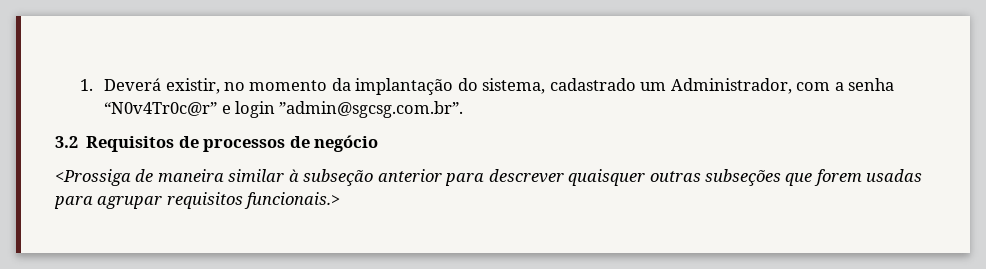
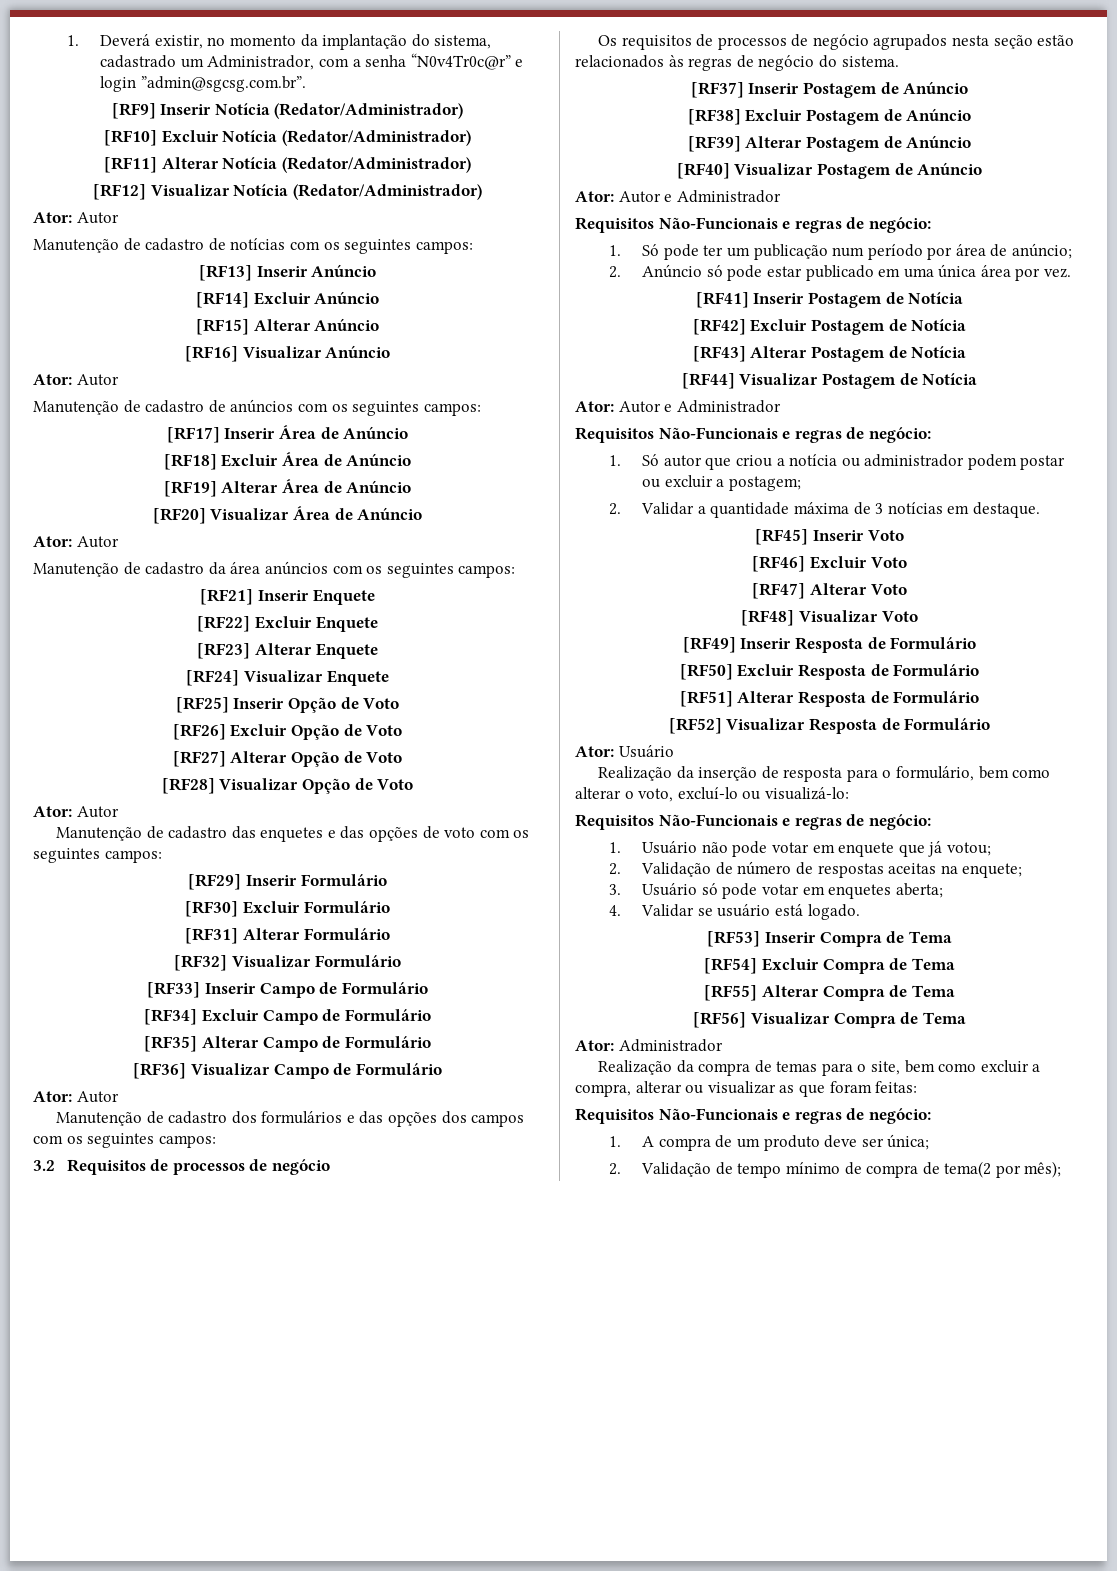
+ [RF9] Inserir Notícia (Redator/Administrador)
+ [RF10] Excluir Notícia (Redator/Administrador)
+ [RF11] Alterar Notícia (Redator/Administrador)
+ [RF12] Visualizar Notícia (Redator/Administrador)
+ Ator: Autor
+ Manutenção de cadastro de notícias com os seguintes campos:
+ [RF13] Inserir Anúncio
+ [RF14] Excluir Anúncio
+ [RF15] Alterar Anúncio
+ [RF16] Visualizar Anúncio
+ Ator: Autor
+ Manutenção de cadastro de anúncios com os seguintes campos:
+ [RF17] Inserir Área de Anúncio
+ [RF18] Excluir Área de Anúncio
+ [RF19] Alterar Área de Anúncio
+ [RF20] Visualizar Área de Anúncio
+ Ator: Autor
+ Manutenção de cadastro da área anúncios com os seguintes campos:
+ [RF21] Inserir Enquete
+ [RF22] Excluir Enquete
+ [RF23] Alterar Enquete
+ [RF24] Visualizar Enquete
+ [RF25] Inserir Opção de Voto
+ [RF26] Excluir Opção de Voto
+ [RF27] Alterar Opção de Voto
+ [RF28] Visualizar Opção de Voto
+ Ator: Autor
+ Manutenção de cadastro das enquetes e das opções de voto com os seguintes campos:
+ [RF29] Inserir Formulário
+ [RF30] Excluir Formulário
+ [RF31] Alterar Formulário
+ [RF32] Visualizar Formulário
+ [RF33] Inserir Campo de Formulário
+ [RF34] Excluir Campo de Formulário
+ [RF35] Alterar Campo de Formulário
+ [RF36] Visualizar Campo de Formulário
+ Ator: Autor
+ Manutenção de cadastro dos formulários e das opções dos campos com os seguintes campos:
- <Prossiga de maneira similar à subseção anterior para descrever quaisquer outras subseções que forem usadas para agrupar requisitos funcionais.>
+ Os requisitos de processos de negócio agrupados nesta seção estão relacionados às regras de negócio do sistema.
+ [RF37] Inserir Postagem de Anúncio
+ [RF38] Excluir Postagem de Anúncio
+ [RF39] Alterar Postagem de Anúncio
+ [RF40] Visualizar Postagem de Anúncio
+ Ator: Autor e Administrador
+ Requisitos Não-Funcionais e regras de negócio:
+ 1. Só pode ter um publicação num período por área de anúncio;
+ 2. Anúncio só pode estar publicado em uma única área por vez.
+ [RF41] Inserir Postagem de Notícia
+ [RF42] Excluir Postagem de Notícia
+ [RF43] Alterar Postagem de Notícia
+ [RF44] Visualizar Postagem de Notícia
+ Ator: Autor e Administrador
+ Requisitos Não-Funcionais e regras de negócio:
+ 1. Só autor que criou a notícia ou administrador podem postar ou excluir a postagem;
+ 2. Validar a quantidade máxima de 3 notícias em destaque.
+ [RF45] Inserir Voto
+ [RF46] Excluir Voto
+ [RF47] Alterar Voto
+ [RF48] Visualizar Voto
+ [RF49] Inserir Resposta de Formulário
+ [RF50] Excluir Resposta de Formulário
+ [RF51] Alterar Resposta de Formulário
+ [RF52] Visualizar Resposta de Formulário
+ Ator: Usuário
+ Realização da inserção de resposta para o formulário, bem como alterar o voto, excluí-lo ou visualizá-lo:
+ Requisitos Não-Funcionais e regras de negócio:
+ 1. Usuário não pode votar em enquete que já votou;
+ 2. Validação de número de respostas aceitas na enquete;
+ 3. Usuário só pode votar em enquetes aberta;
+ 4. Validar se usuário está logado.
+ [RF53] Inserir Compra de Tema
+ [RF54] Excluir Compra de Tema
+ [RF55] Alterar Compra de Tema
+ [RF56] Visualizar Compra de Tema
+ Ator: Administrador
+ Realização da compra de temas para o site, bem como excluir a compra, alterar ou visualizar as que foram feitas:
+ Requisitos Não-Funcionais e regras de negócio:
+ 1. A compra de um produto deve ser única;
+ 2. Validação de tempo mínimo de compra de tema(2 por mês);

